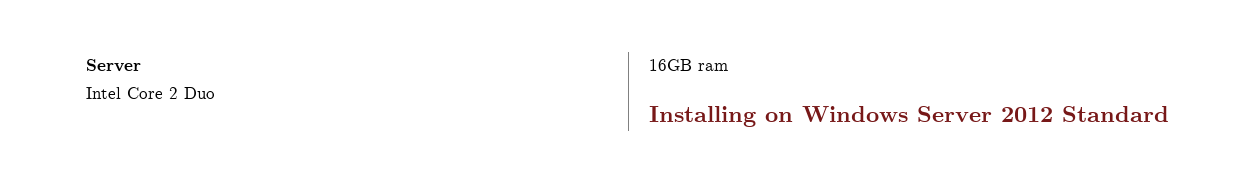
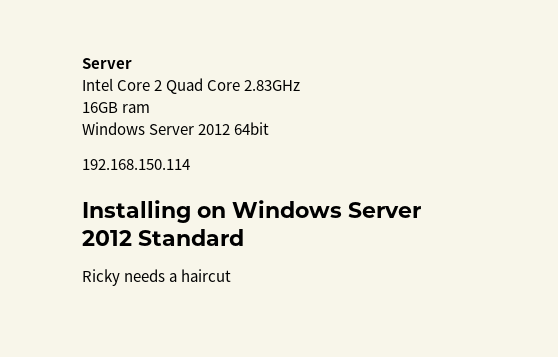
- Intel Core 2 Duo
+ Intel Core 2 Quad Core 2.83GHz
+ Windows Server 2012 64bit
+ 192.168.150.114
+ Ricky needs a haircut

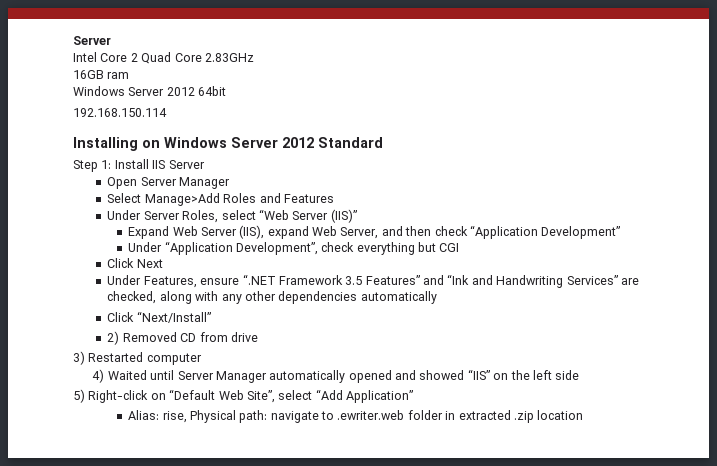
- Ricky needs a haircut
+ Step 1: Install IIS Server
+ Open Server Manager
+ Select Manage>Add Roles and Features
+ Under Server Roles, select “Web Server (IIS)”
+ Expand Web Server (IIS), expand Web Server, and then check “Application Development”
+ Under “Application Development”, check everything but CGI
+ Click Next
+ Under Features, ensure “.NET Framework 3.5 Features” and “Ink and Handwriting Services” are checked, along with any other dependencies automatically
+ Click “Next/Install”
+ 2) Removed CD from drive
+ 3) Restarted computer
+ 4) Waited until Server Manager automatically opened and showed “IIS” on the left side
+ 5) Right-click on “Default Web Site”, select “Add Application”
+ Alias: rise, Physical path: navigate to .ewriter.web folder in extracted .zip location

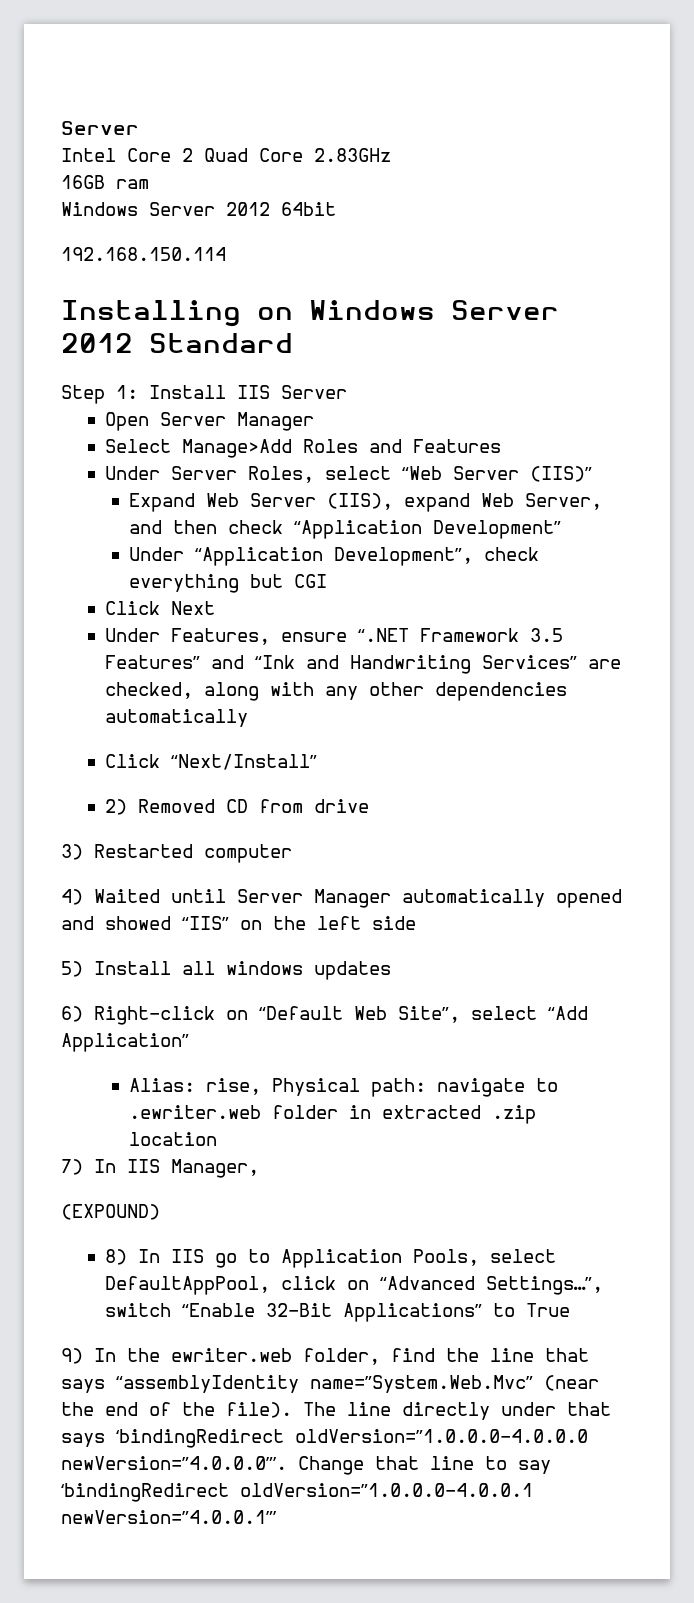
- 5) Right-click on “Default Web Site”, select “Add Application”
+ 5) Install all windows updates
+ 6) Right-click on “Default Web Site”, select “Add Application”
+ 7) In IIS Manager,
+ (EXPOUND)
+ 8) In IIS go to Application Pools, select DefaultAppPool, click on “Advanced Settings…”, switch “Enable 32-Bit Applications” to True
+ 9) In the ewriter.web folder, find the line that says “assemblyIdentity name=”System.Web.Mvc” (near the end of the file). The line directly under that says ‘bindingRedirect oldVersion=”1.0.0.0-4.0.0.0 newVersion=”4.0.0.0”’. Change that line to say ‘bindingRedirect oldVersion=”1.0.0.0-4.0.0.1 newVersion=”4.0.0.1”’

